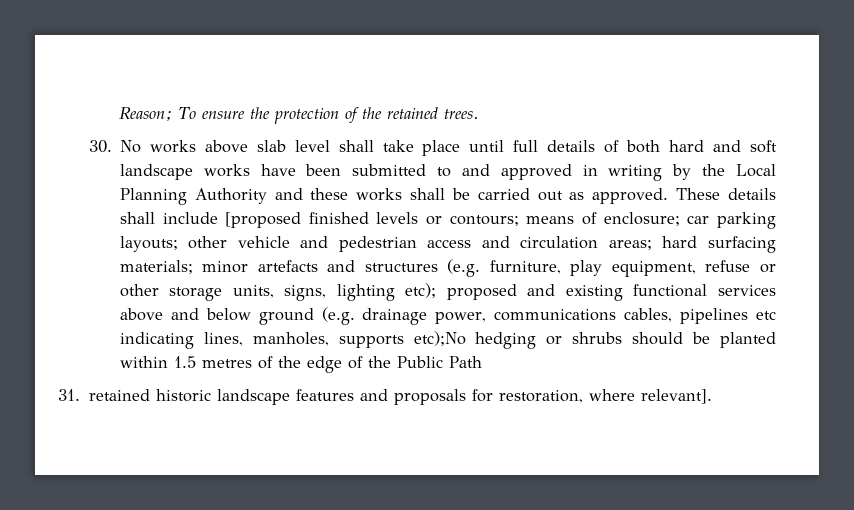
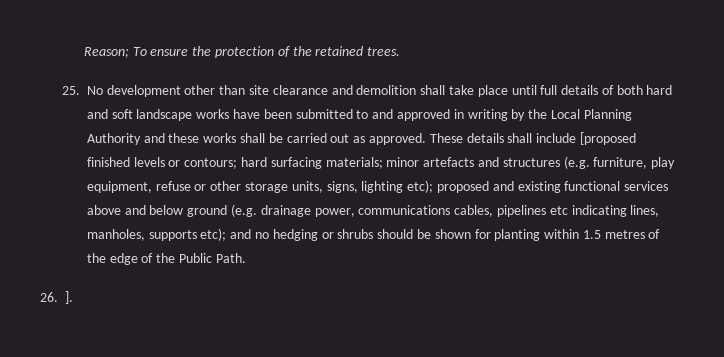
- 30. No works above slab level shall take place until full details of both hard and soft landscape works have been submitted to and approved in writing by the Local Planning Authority and these works shall be carried out as approved.
+ 25. No development other than site clearance and demolition shall take place until full details of both hard and soft landscape works have been submitted to and approved in writing by the Local Planning Authority and these works shall be carried out as approved.
- means of enclosure; car parking layouts; other vehicle and pedestrian access and circulation areas;
- proposed and existing functional services above and below ground (e.g. drainage power, communications cables, pipelines etc indicating lines, manholes, supports etc);No hedging or shrubs should be planted within 1.5 metres of the edge of the Public Path
- 31. retained historic landscape features and proposals for restoration, where relevant].
+ proposed and existing functional services above and below ground (e.g. drainage power, communications cables, pipelines etc indicating lines, manholes, supports etc); and no hedging or shrubs should be shown for planting within 1.5 metres of the edge of the Public Path.
+ 26. ].

